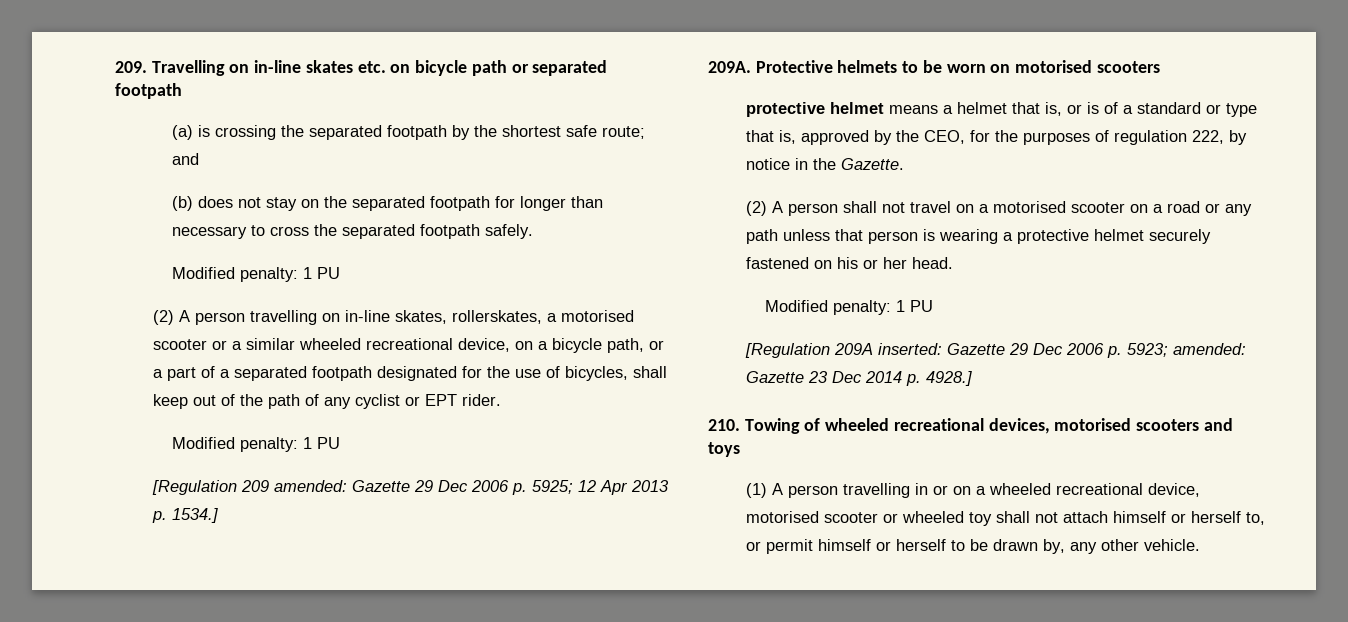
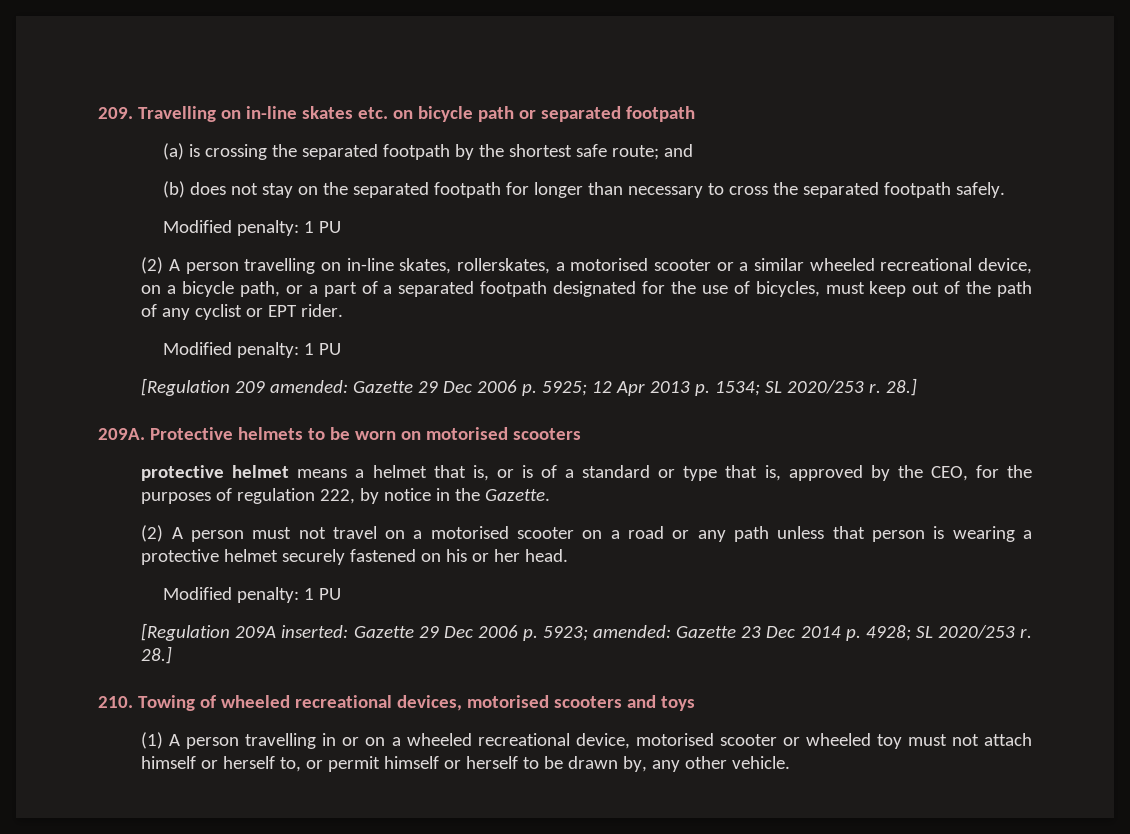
- (2) A person travelling on in-line skates, rollerskates, a motorised scooter or a similar wheeled recreational device, on a bicycle path, or a part of a separated footpath designated for the use of bicycles, shall keep out of the path of any cyclist or EPT rider.
+ (2) A person travelling on in-line skates, rollerskates, a motorised scooter or a similar wheeled recreational device, on a bicycle path, or a part of a separated footpath designated for the use of bicycles, must keep out of the path of any cyclist or EPT rider.
- [Regulation 209 amended: Gazette 29 Dec 2006 p. 5925; 12 Apr 2013 p. 1534.]
+ [Regulation 209 amended: Gazette 29 Dec 2006 p. 5925; 12 Apr 2013 p. 1534; SL 2020/253 r. 28.]
- (2) A person shall not travel on a motorised scooter on a road or any path unless that person is wearing a protective helmet securely fastened on his or her head.
+ (2) A person must not travel on a motorised scooter on a road or any path unless that person is wearing a protective helmet securely fastened on his or her head.
- [Regulation 209A inserted: Gazette 29 Dec 2006 p. 5923; amended: Gazette 23 Dec 2014 p. 4928.]
+ [Regulation 209A inserted: Gazette 29 Dec 2006 p. 5923; amended: Gazette 23 Dec 2014 p. 4928; SL 2020/253 r. 28.]
- (1) A person travelling in or on a wheeled recreational device, motorised scooter or wheeled toy shall not attach himself or herself to, or permit himself or herself to be drawn by, any other vehicle.
+ (1) A person travelling in or on a wheeled recreational device, motorised scooter or wheeled toy must not attach himself or herself to, or permit himself or herself to be drawn by, any other vehicle.

